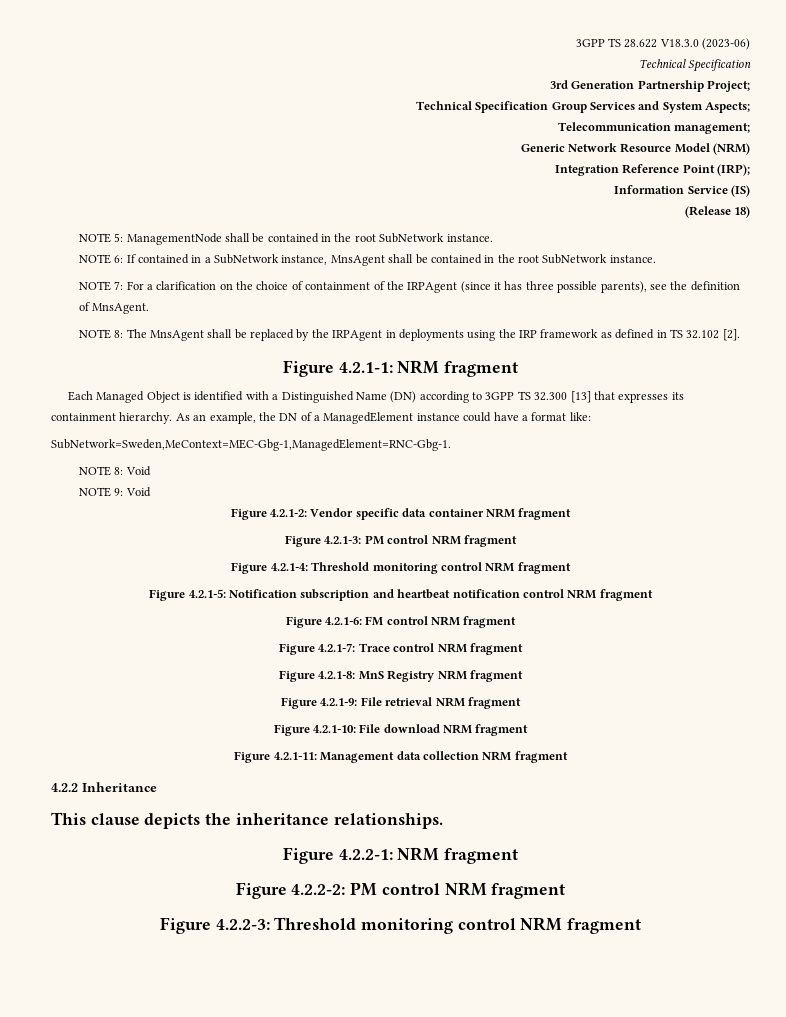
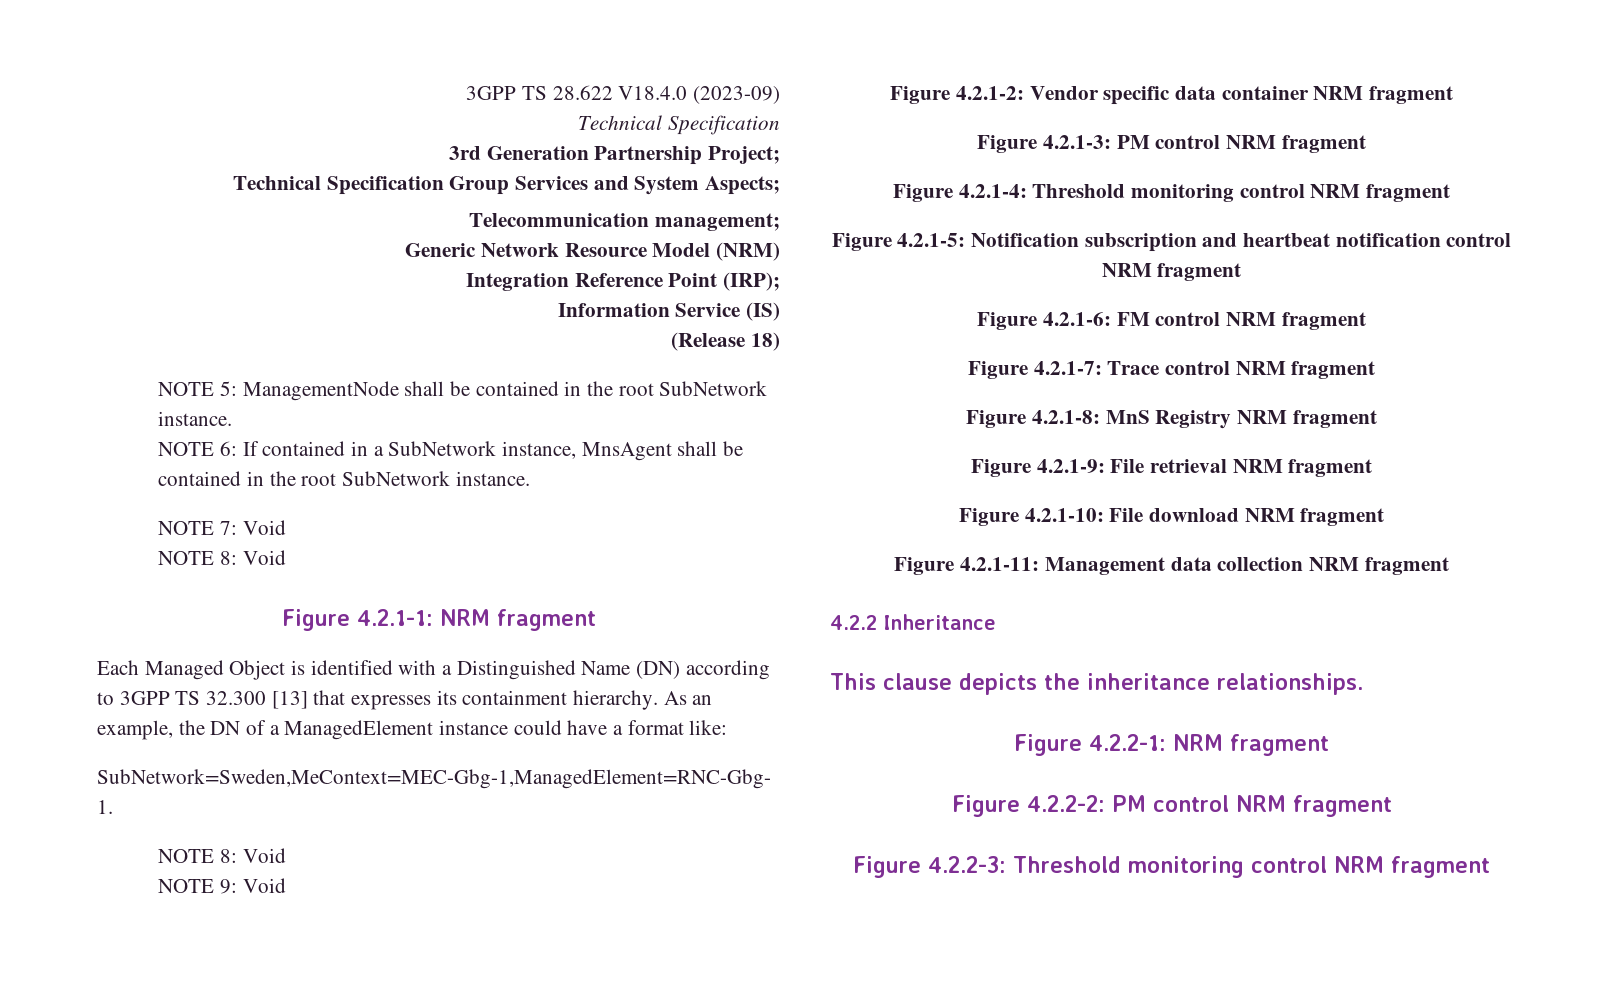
- 3GPP TS 28.622 V18.3.0 (2023-06)
+ 3GPP TS 28.622 V18.4.0 (2023-09)
- NOTE 7: For a clarification on the choice of containment of the IRPAgent (since it has three possible parents), see the definition of MnsAgent.
- NOTE 8: The MnsAgent shall be replaced by the IRPAgent in deployments using the IRP framework as defined in TS 32.102 [2].
+ NOTE 7: Void
+ NOTE 8: Void

